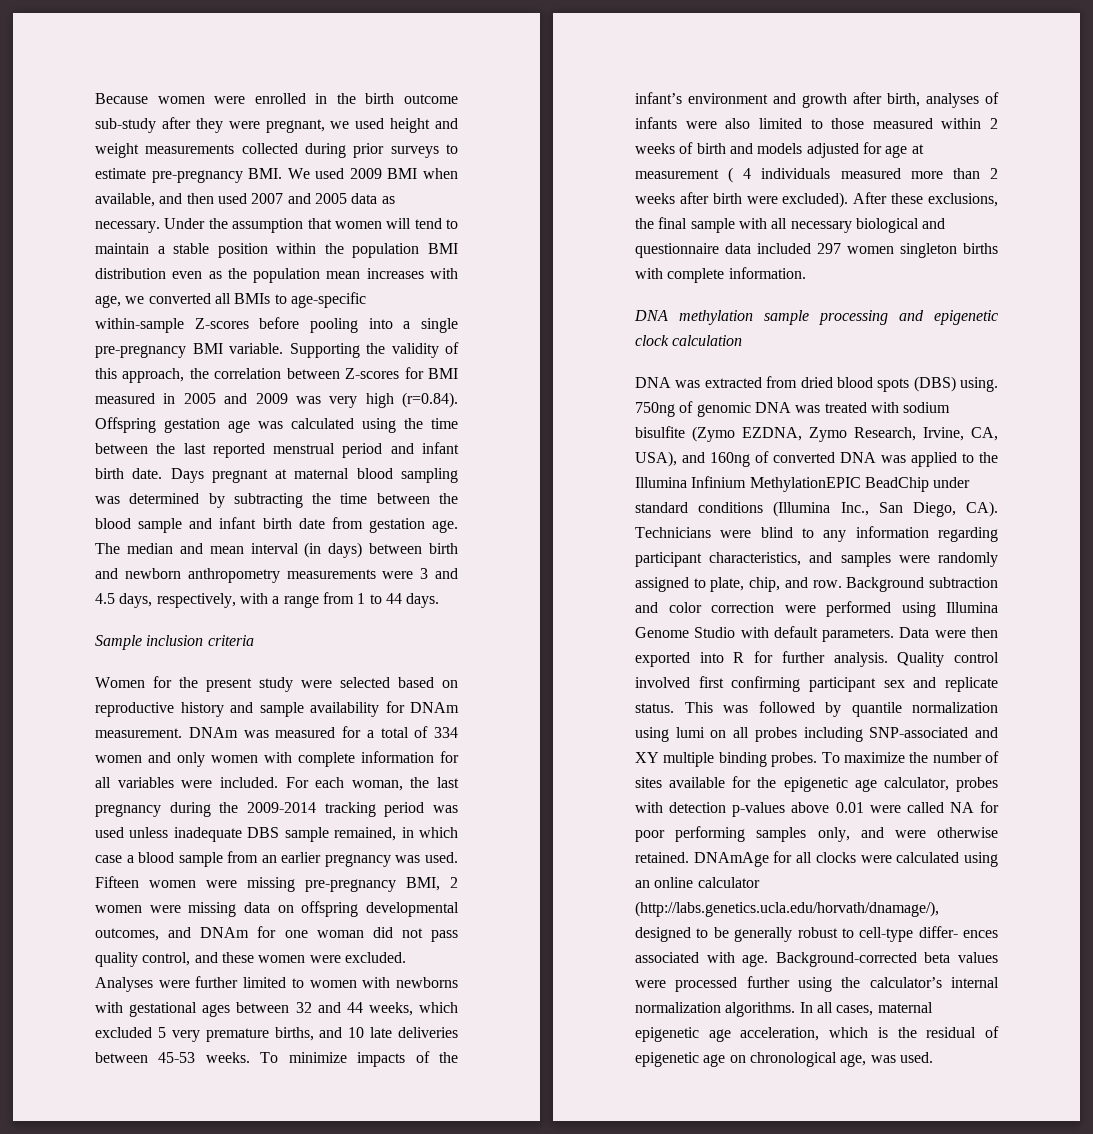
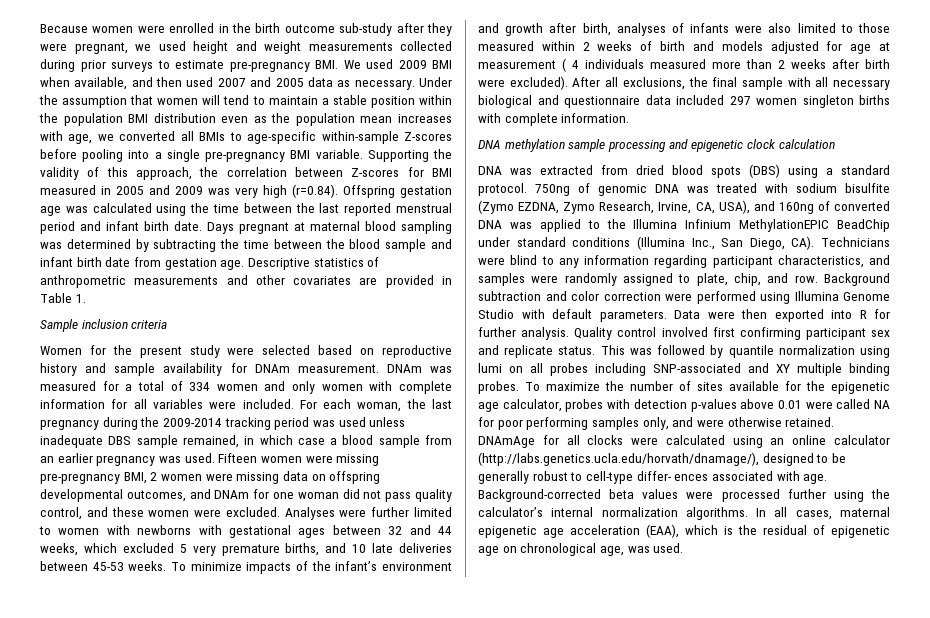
- The median and mean interval (in days) between birth and newborn anthropometry measurements were 3 and 4.5 days, respectively, with a range from 1 to 44 days.
+ Descriptive statistics of anthropometric measurements and other covariates are provided in Table 1.
- After these exclusions, the final sample with all necessary biological and questionnaire data included 297 women singleton births with complete information.
+ After all exclusions, the final sample with all necessary biological and questionnaire data included 297 women singleton births with complete information.
- DNA was extracted from dried blood spots (DBS) using.
+ DNA was extracted from dried blood spots (DBS) using a standard protocol.
- In all cases, maternal epigenetic age acceleration, which is the residual of epigenetic age on chronological age, was used.
+ In all cases, maternal epigenetic age acceleration (EAA), which is the residual of epigenetic age on chronological age, was used.

